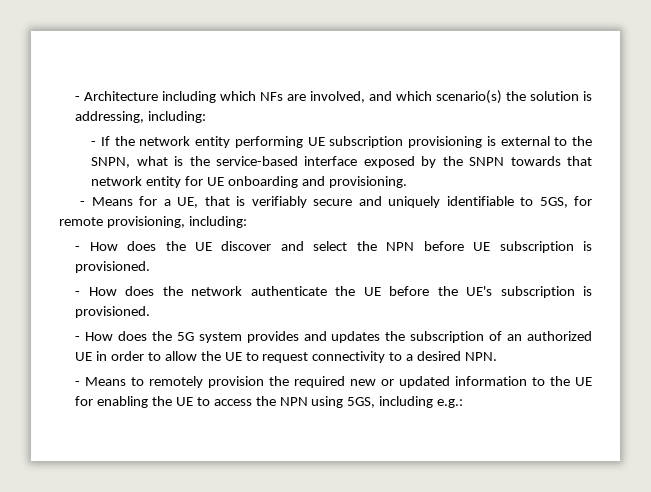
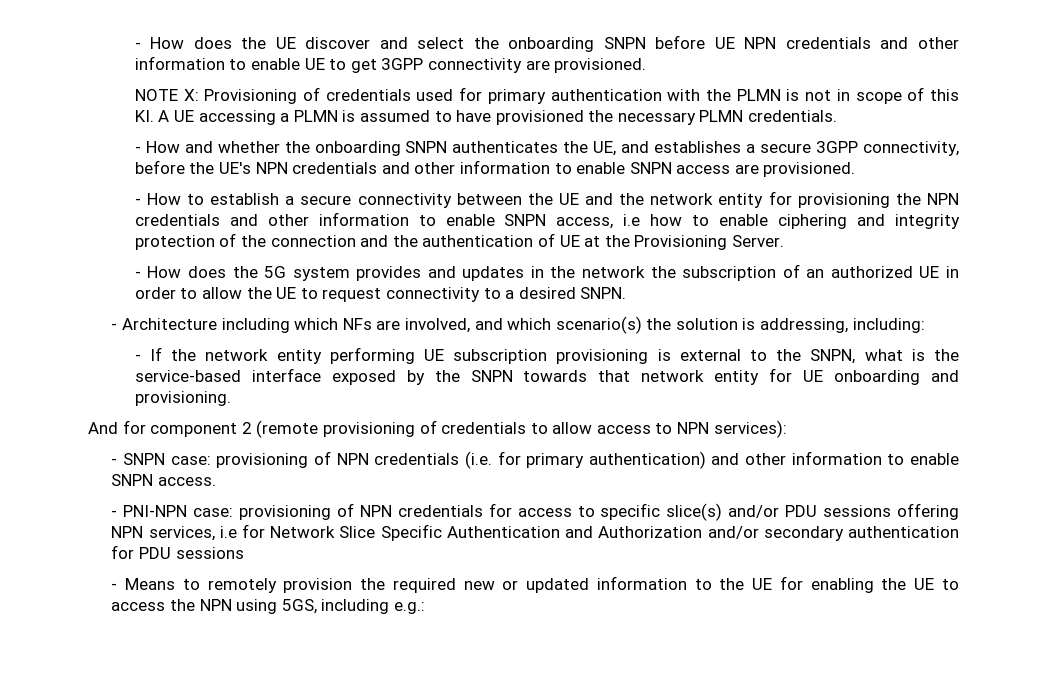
+ - How does the UE discover and select the onboarding SNPN before UE NPN credentials and other information to enable UE to get 3GPP connectivity are provisioned.
+ NOTE X: Provisioning of credentials used for primary authentication with the PLMN is not in scope of this KI. A UE accessing a PLMN is assumed to have provisioned the necessary PLMN credentials.
+ - How and whether the onboarding SNPN authenticates the UE, and establishes a secure 3GPP connectivity, before the UE's NPN credentials and other information to enable SNPN access are provisioned.
+ - How to establish a secure connectivity between the UE and the network entity for provisioning the NPN credentials and other information to enable SNPN access, i.e how to enable ciphering and integrity protection of the connection and the authentication of UE at the Provisioning Server.
+ - How does the 5G system provides and updates in the network the subscription of an authorized UE in order to allow the UE to request connectivity to a desired SNPN.
- - Means for a UE, that is verifiably secure and uniquely identifiable to 5GS, for remote provisioning, including:
- - How does the UE discover and select the NPN before UE subscription is provisioned.
- - How does the network authenticate the UE before the UE's subscription is provisioned.
- - How does the 5G system provides and updates the subscription of an authorized UE in order to allow the UE to request connectivity to a desired NPN.
+ And for component 2 (remote provisioning of credentials to allow access to NPN services):
+ - SNPN case: provisioning of NPN credentials (i.e. for primary authentication) and other information to enable SNPN access.
+ - PNI-NPN case: provisioning of NPN credentials for access to specific slice(s) and/or PDU sessions offering NPN services, i.e for Network Slice Specific Authentication and Authorization and/or secondary authentication for PDU sessions

